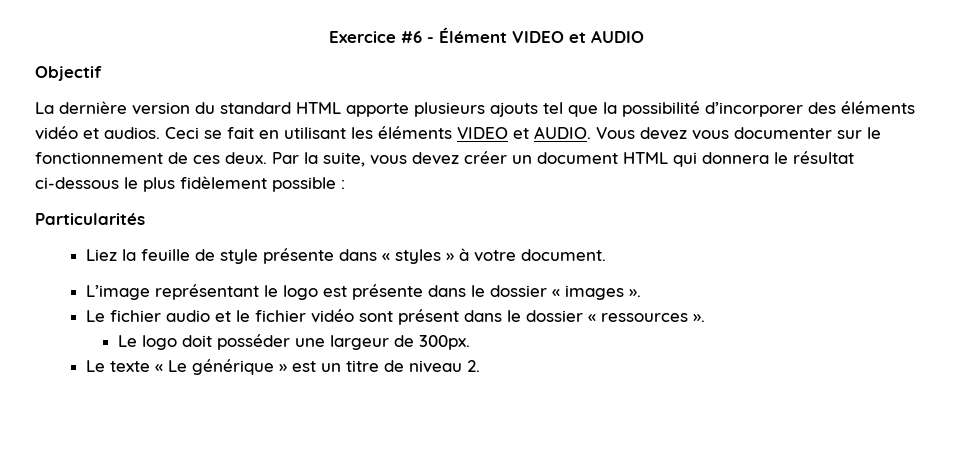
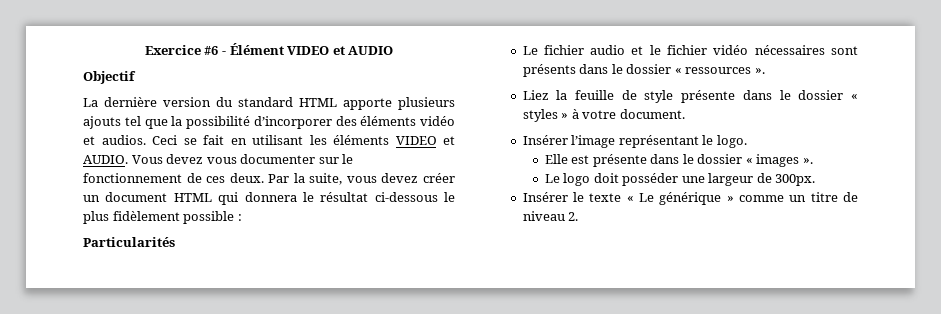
+ Le fichier audio et le fichier vidéo nécessaires sont présents dans le dossier « ressources ».
- Liez la feuille de style présente dans « styles » à votre document.
+ Liez la feuille de style présente dans le dossier « styles » à votre document.
- L’image représentant le logo est présente dans le dossier « images ».
+ Insérer l’image représentant le logo.
+ Elle est présente dans le dossier « images ».
- Le fichier audio et le fichier vidéo sont présent dans le dossier « ressources ».
- Le texte « Le générique » est un titre de niveau 2.
+ Insérer le texte « Le générique » comme un titre de niveau 2.

